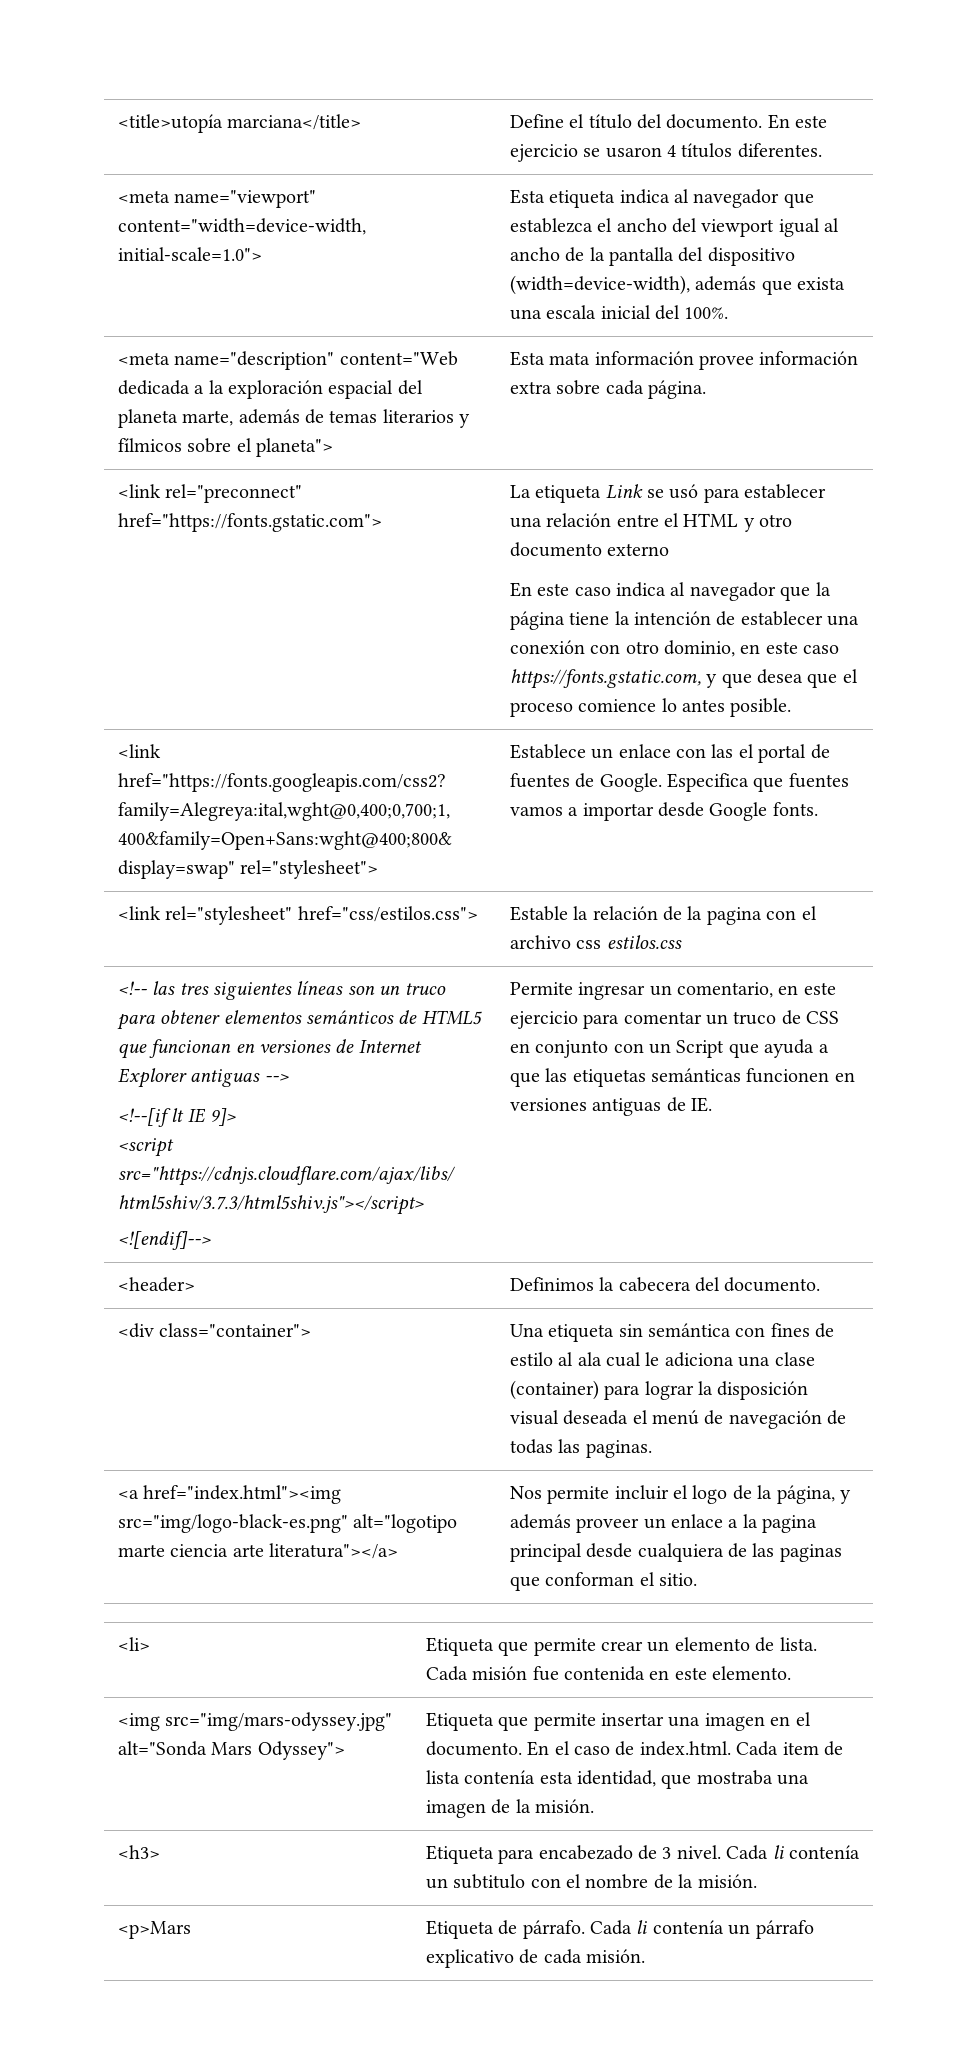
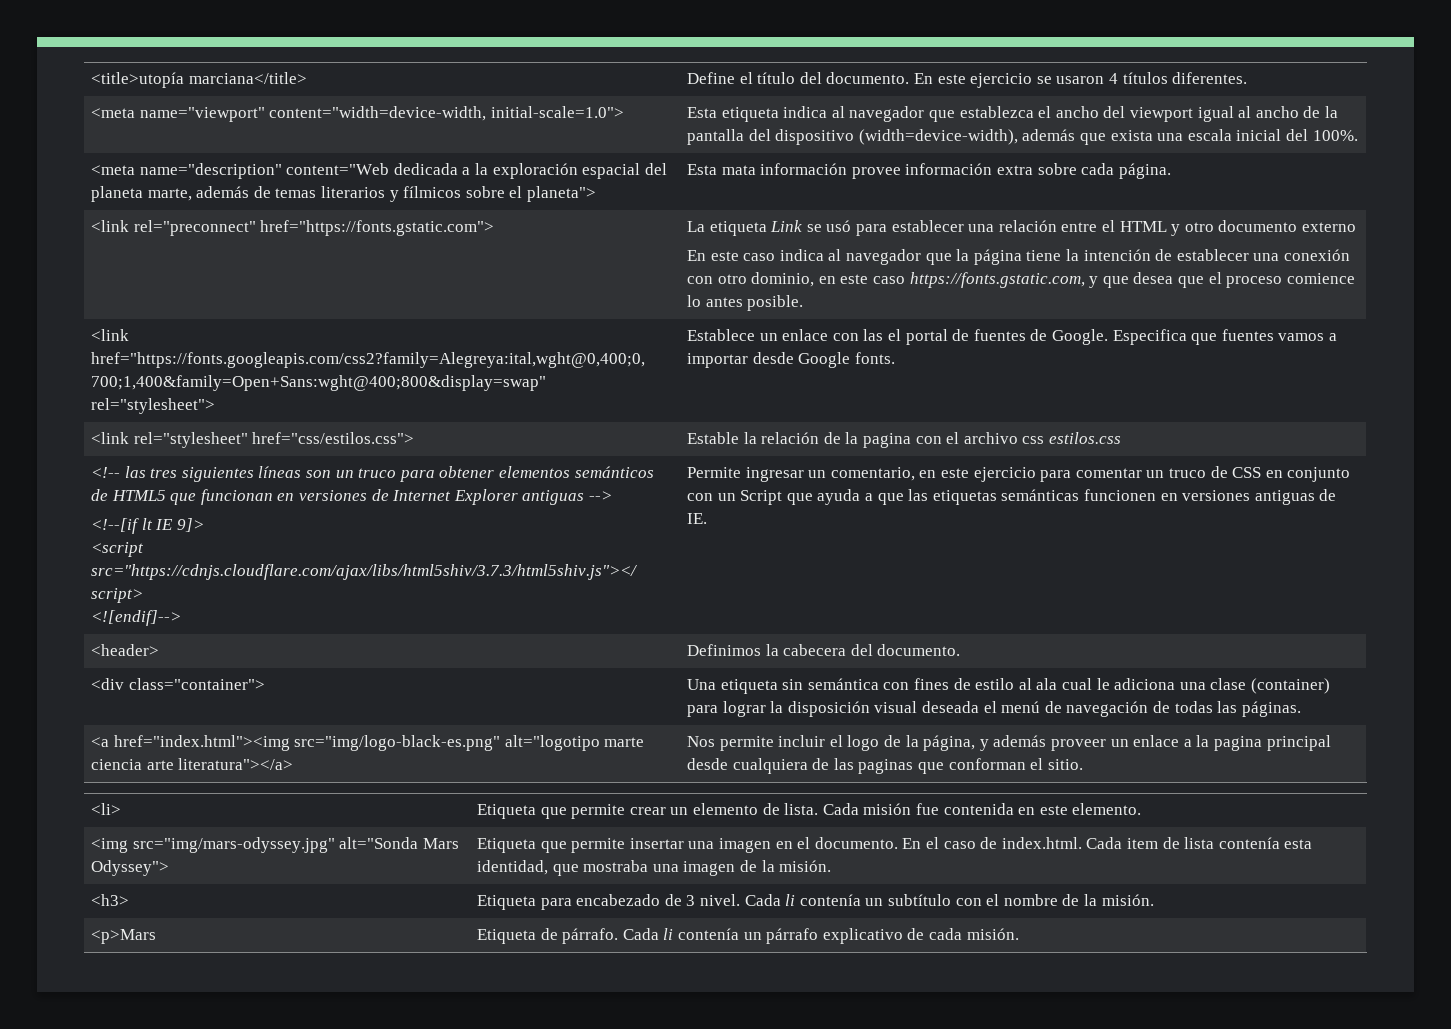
- <div class="container"> | Una etiqueta sin semántica con fines de estilo al ala cual le adiciona una clase (container) para lograr la disposición visual deseada el menú de navegación de todas las paginas.
+ <div class="container"> | Una etiqueta sin semántica con fines de estilo al ala cual le adiciona una clase (container) para lograr la disposición visual deseada el menú de navegación de todas las páginas.
- <h3> | Etiqueta para encabezado de 3 nivel. Cada li contenía un subtitulo con el nombre de la misión.
+ <h3> | Etiqueta para encabezado de 3 nivel. Cada li contenía un subtítulo con el nombre de la misión.

